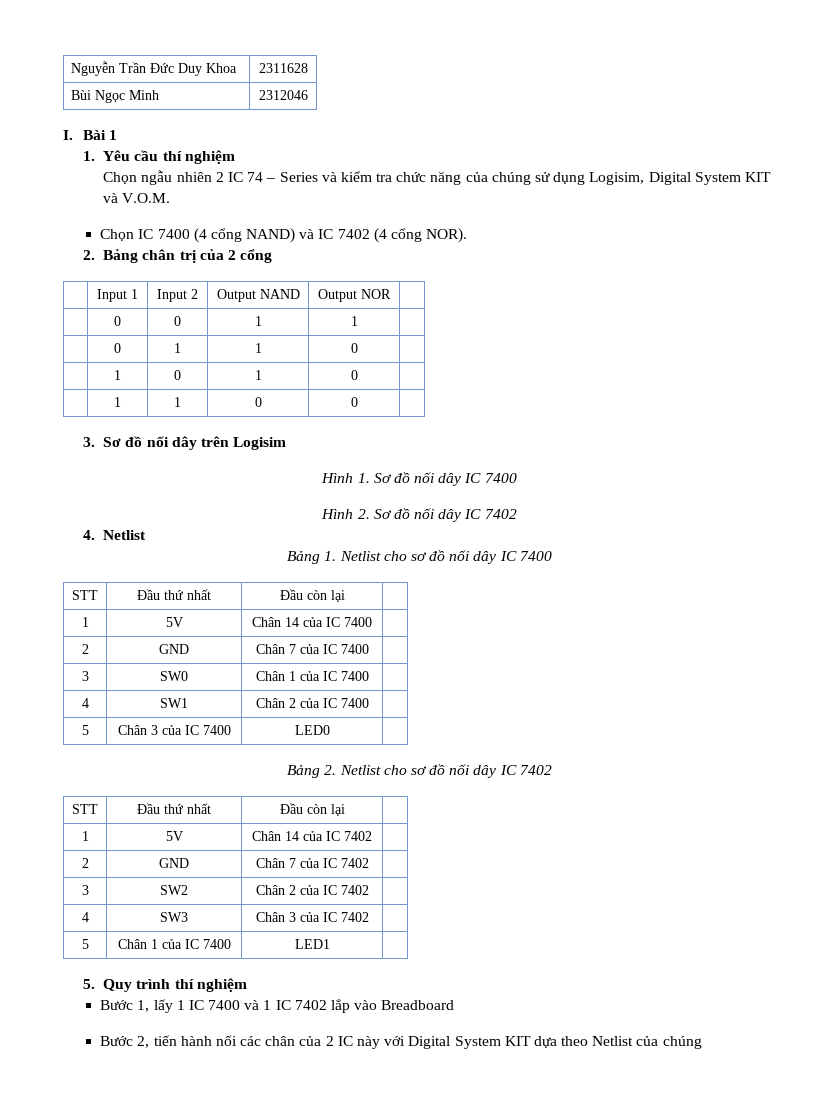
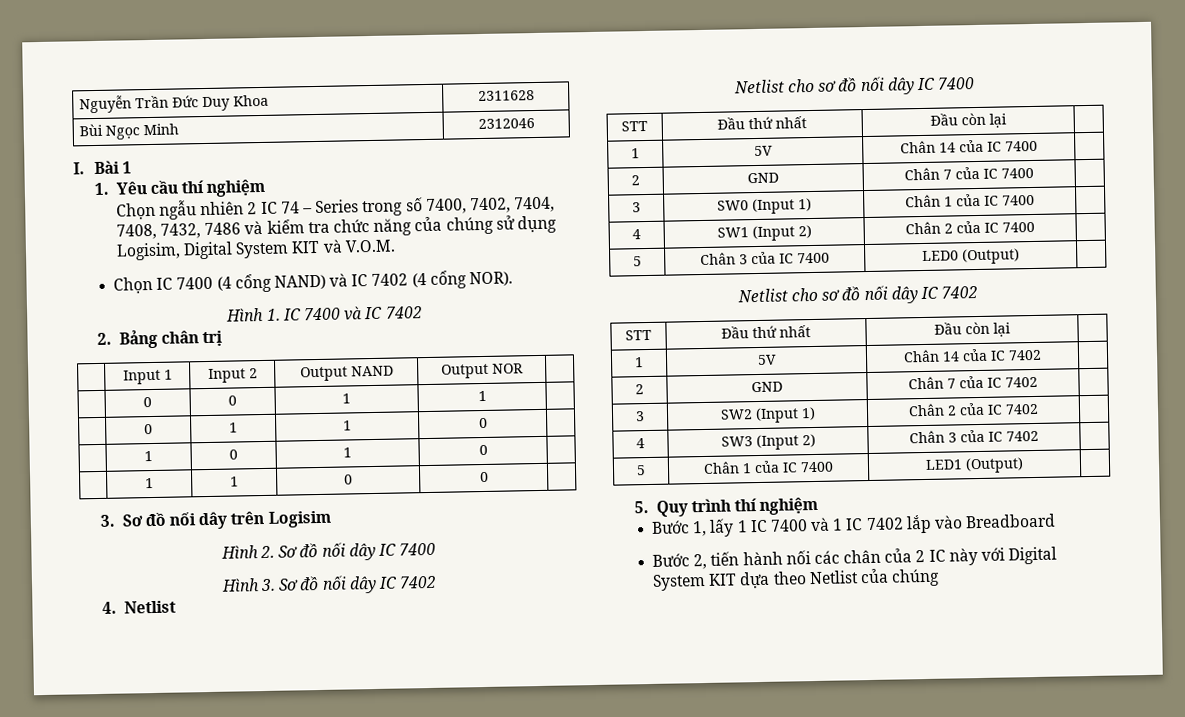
- Chọn ngẫu nhiên 2 IC 74 – Series và kiểm tra chức năng của chúng sử dụng Logisim, Digital System KIT và V.O.M.
+ Chọn ngẫu nhiên 2 IC 74 – Series trong số 7400, 7402, 7404, 7408, 7432, 7486 và kiểm tra chức năng của chúng sử dụng Logisim, Digital System KIT và V.O.M.
+ Hình 1. IC 7400 và IC 7402
- 2. Bảng chân trị của 2 cổng
+ 2. Bảng chân trị
- Hình 1. Sơ đồ nối dây IC 7400
+ Hình 2. Sơ đồ nối dây IC 7400
- Hình 2. Sơ đồ nối dây IC 7402
+ Hình 3. Sơ đồ nối dây IC 7402
- Bảng 1. Netlist cho sơ đồ nối dây IC 7400
+ Netlist cho sơ đồ nối dây IC 7400
- 3 | SW0 | Chân 1 của IC 7400 |
+ 3 | SW0 (Input 1) | Chân 1 của IC 7400 |
- 4 | SW1 | Chân 2 của IC 7400 |
+ 4 | SW1 (Input 2) | Chân 2 của IC 7400 |
- 5 | Chân 3 của IC 7400 | LED0 |
- Bảng 2. Netlist cho sơ đồ nối dây IC 7402
+ 5 | Chân 3 của IC 7400 | LED0 (Output) |
+ Netlist cho sơ đồ nối dây IC 7402
- 3 | SW2 | Chân 2 của IC 7402 |
+ 3 | SW2 (Input 1) | Chân 2 của IC 7402 |
- 4 | SW3 | Chân 3 của IC 7402 |
+ 4 | SW3 (Input 2) | Chân 3 của IC 7402 |
- 5 | Chân 1 của IC 7400 | LED1 |
+ 5 | Chân 1 của IC 7400 | LED1 (Output) |

